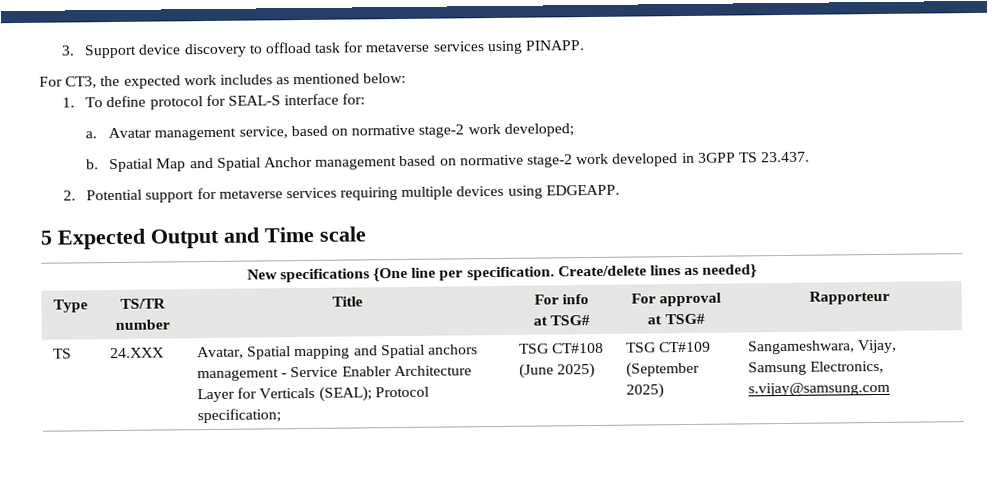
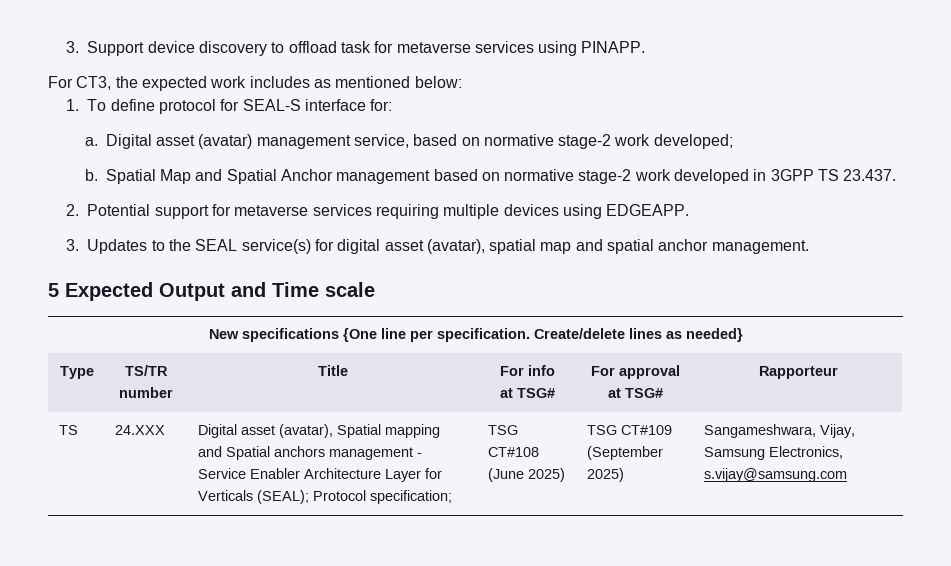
- Avatar management service, based on normative stage-2 work developed;
+ Digital asset (avatar) management service, based on normative stage-2 work developed;
+ 3. Updates to the SEAL service(s) for digital asset (avatar), spatial map and spatial anchor management.
- TS | 24.XXX | Avatar, Spatial mapping and Spatial anchors management - Service Enabler Architecture Layer for Verticals (SEAL); Protocol specification; | TSG CT#108 (June 2025) | TSG CT#109 (September 2025) | Sangameshwara, Vijay, Samsung Electronics, s.vijay@samsung.com
+ TS | 24.XXX | Digital asset (avatar), Spatial mapping and Spatial anchors management - Service Enabler Architecture Layer for Verticals (SEAL); Protocol specification; | TSG CT#108 (June 2025) | TSG CT#109 (September 2025) | Sangameshwara, Vijay, Samsung Electronics, s.vijay@samsung.com

